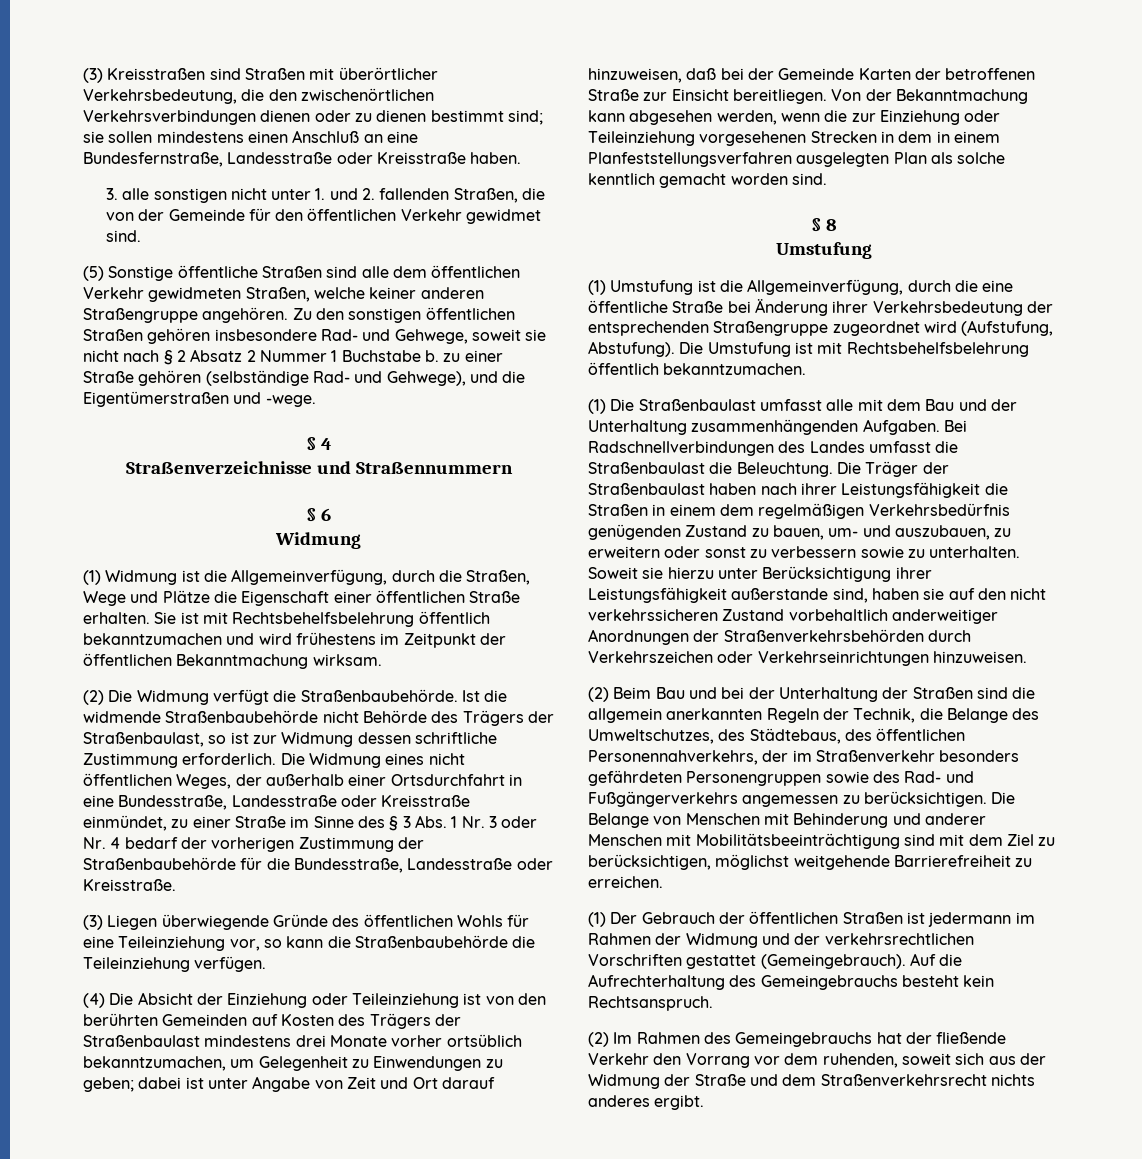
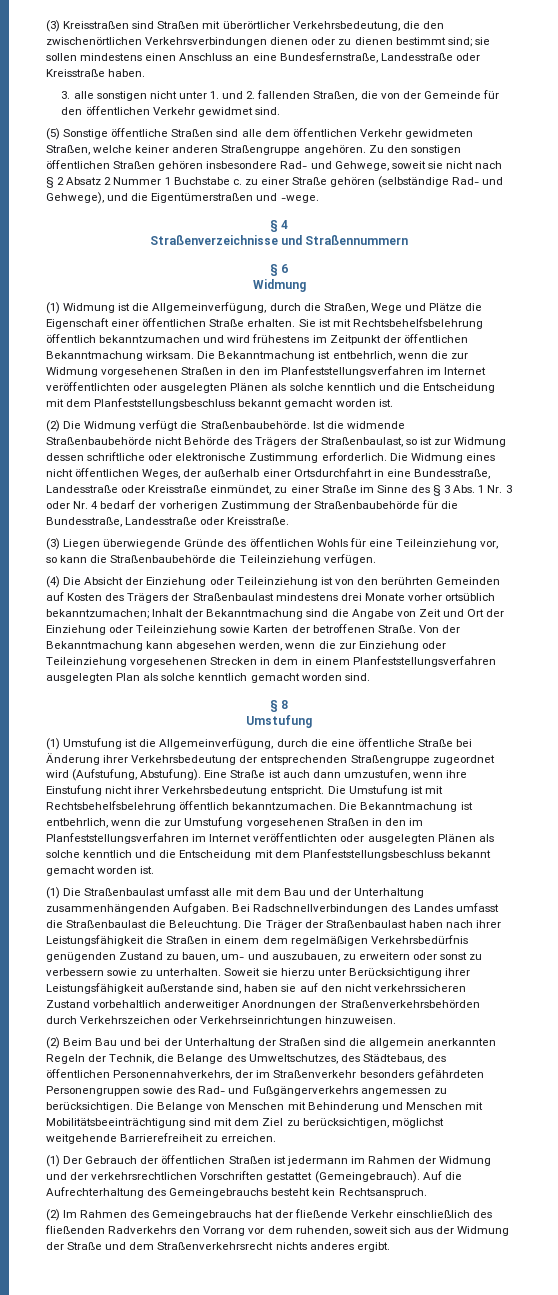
- (3) Kreisstraßen sind Straßen mit überörtlicher Verkehrsbedeutung, die den zwischenörtlichen Verkehrsverbindungen dienen oder zu dienen bestimmt sind; sie sollen mindestens einen Anschluß an eine Bundesfernstraße, Landesstraße oder Kreisstraße haben.
+ (3) Kreisstraßen sind Straßen mit überörtlicher Verkehrsbedeutung, die den zwischenörtlichen Verkehrsverbindungen dienen oder zu dienen bestimmt sind; sie sollen mindestens einen Anschluss an eine Bundesfernstraße, Landesstraße oder Kreisstraße haben.
- Zu den sonstigen öffentlichen Straßen gehören insbesondere Rad- und Gehwege, soweit sie nicht nach § 2 Absatz 2 Nummer 1 Buchstabe b. zu einer Straße gehören (selbständige Rad- und Gehwege), und die Eigentümerstraßen und -wege.
+ Zu den sonstigen öffentlichen Straßen gehören insbesondere Rad- und Gehwege, soweit sie nicht nach § 2 Absatz 2 Nummer 1 Buchstabe c. zu einer Straße gehören (selbständige Rad- und Gehwege), und die Eigentümerstraßen und -wege.
+ Die Bekanntmachung ist entbehrlich, wenn die zur Widmung vorgesehenen Straßen in den im Planfeststellungsverfahren im Internet veröffentlichten oder ausgelegten Plänen als solche kenntlich und die Entscheidung mit dem Planfeststellungsbeschluss bekannt gemacht worden ist.
- Ist die widmende Straßenbaubehörde nicht Behörde des Trägers der Straßenbaulast, so ist zur Widmung dessen schriftliche Zustimmung erforderlich.
+ Ist die widmende Straßenbaubehörde nicht Behörde des Trägers der Straßenbaulast, so ist zur Widmung dessen schriftliche oder elektronische Zustimmung erforderlich.
- (4) Die Absicht der Einziehung oder Teileinziehung ist von den berührten Gemeinden auf Kosten des Trägers der Straßenbaulast mindestens drei Monate vorher ortsüblich bekanntzumachen, um Gelegenheit zu Einwendungen zu geben; dabei ist unter Angabe von Zeit und Ort darauf hinzuweisen, daß bei der Gemeinde Karten der betroffenen Straße zur Einsicht bereitliegen.
+ (4) Die Absicht der Einziehung oder Teileinziehung ist von den berührten Gemeinden auf Kosten des Trägers der Straßenbaulast mindestens drei Monate vorher ortsüblich bekanntzumachen; Inhalt der Bekanntmachung sind die Angabe von Zeit und Ort der Einziehung oder Teileinziehung sowie Karten der betroffenen Straße.
+ Eine Straße ist auch dann umzustufen, wenn ihre Einstufung nicht ihrer Verkehrsbedeutung entspricht.
+ Die Bekanntmachung ist entbehrlich, wenn die zur Umstufung vorgesehenen Straßen in den im Planfeststellungsverfahren im Internet veröffentlichten oder ausgelegten Plänen als solche kenntlich und die Entscheidung mit dem Planfeststellungsbeschluss bekannt gemacht worden ist.
- Die Belange von Menschen mit Behinderung und anderer Menschen mit Mobilitätsbeeinträchtigung sind mit dem Ziel zu berücksichtigen, möglichst weitgehende Barrierefreiheit zu erreichen.
+ Die Belange von Menschen mit Behinderung und Menschen mit Mobilitätsbeeinträchtigung sind mit dem Ziel zu berücksichtigen, möglichst weitgehende Barrierefreiheit zu erreichen.
- (2) Im Rahmen des Gemeingebrauchs hat der fließende Verkehr den Vorrang vor dem ruhenden, soweit sich aus der Widmung der Straße und dem Straßenverkehrsrecht nichts anderes ergibt.
+ (2) Im Rahmen des Gemeingebrauchs hat der fließende Verkehr einschließlich des fließenden Radverkehrs den Vorrang vor dem ruhenden, soweit sich aus der Widmung der Straße und dem Straßenverkehrsrecht nichts anderes ergibt.

